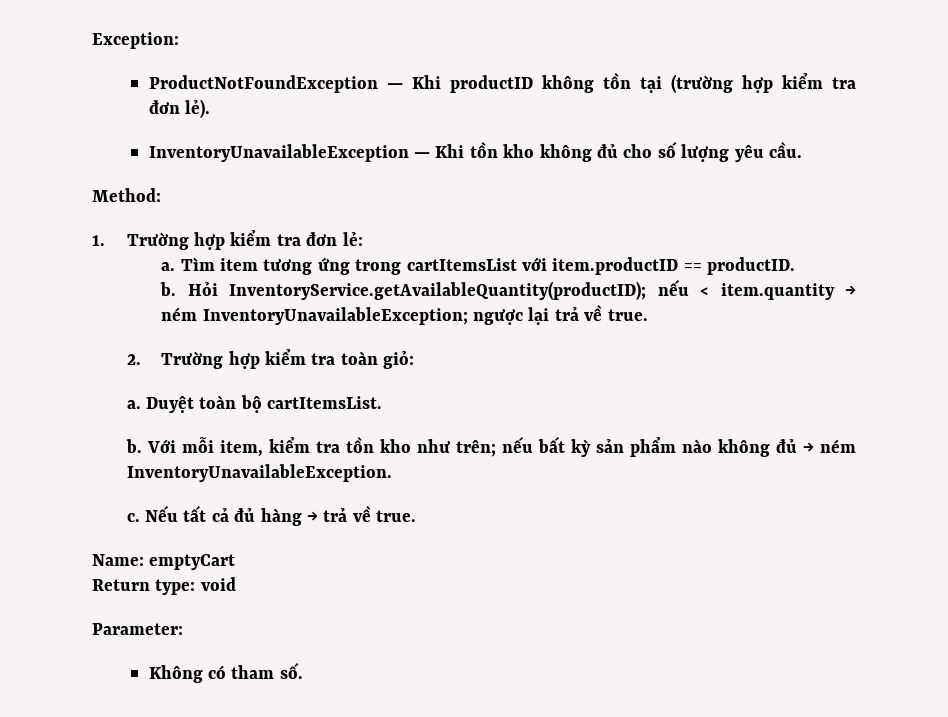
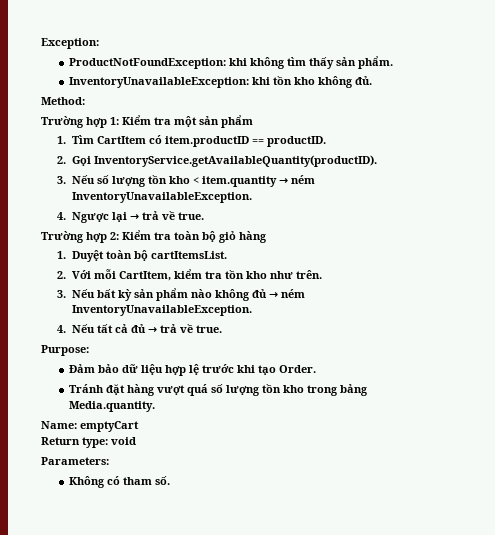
- ProductNotFoundException — Khi productID không tồn tại (trường hợp kiểm tra đơn lẻ).
- InventoryUnavailableException — Khi tồn kho không đủ cho số lượng yêu cầu.
+ ProductNotFoundException: khi không tìm thấy sản phẩm.
+ InventoryUnavailableException: khi tồn kho không đủ.
- 1. Trường hợp kiểm tra đơn lẻ:
- a. Tìm item tương ứng trong cartItemsList với item.productID == productID.
- b. Hỏi InventoryService.getAvailableQuantity(productID); nếu < item.quantity → ném InventoryUnavailableException; ngược lại trả về true.
- 2. Trường hợp kiểm tra toàn giỏ:
- a. Duyệt toàn bộ cartItemsList.
+ Trường hợp 1: Kiểm tra một sản phẩm
+ 1. Tìm CartItem có item.productID == productID.
+ 2. Gọi InventoryService.getAvailableQuantity(productID).
+ 3. Nếu số lượng tồn kho < item.quantity → ném InventoryUnavailableException.
+ 4. Ngược lại → trả về true.
+ Trường hợp 2: Kiểm tra toàn bộ giỏ hàng
+ 1. Duyệt toàn bộ cartItemsList.
- b. Với mỗi item, kiểm tra tồn kho như trên; nếu bất kỳ sản phẩm nào không đủ → ném InventoryUnavailableException.
+ 2. Với mỗi CartItem, kiểm tra tồn kho như trên.
+ 3. Nếu bất kỳ sản phẩm nào không đủ → ném InventoryUnavailableException.
- c. Nếu tất cả đủ hàng → trả về true.
+ 4. Nếu tất cả đủ → trả về true.
+ Purpose:
+ Đảm bảo dữ liệu hợp lệ trước khi tạo Order.
+ Tránh đặt hàng vượt quá số lượng tồn kho trong bảng Media.quantity.
- Parameter:
+ Parameters:

